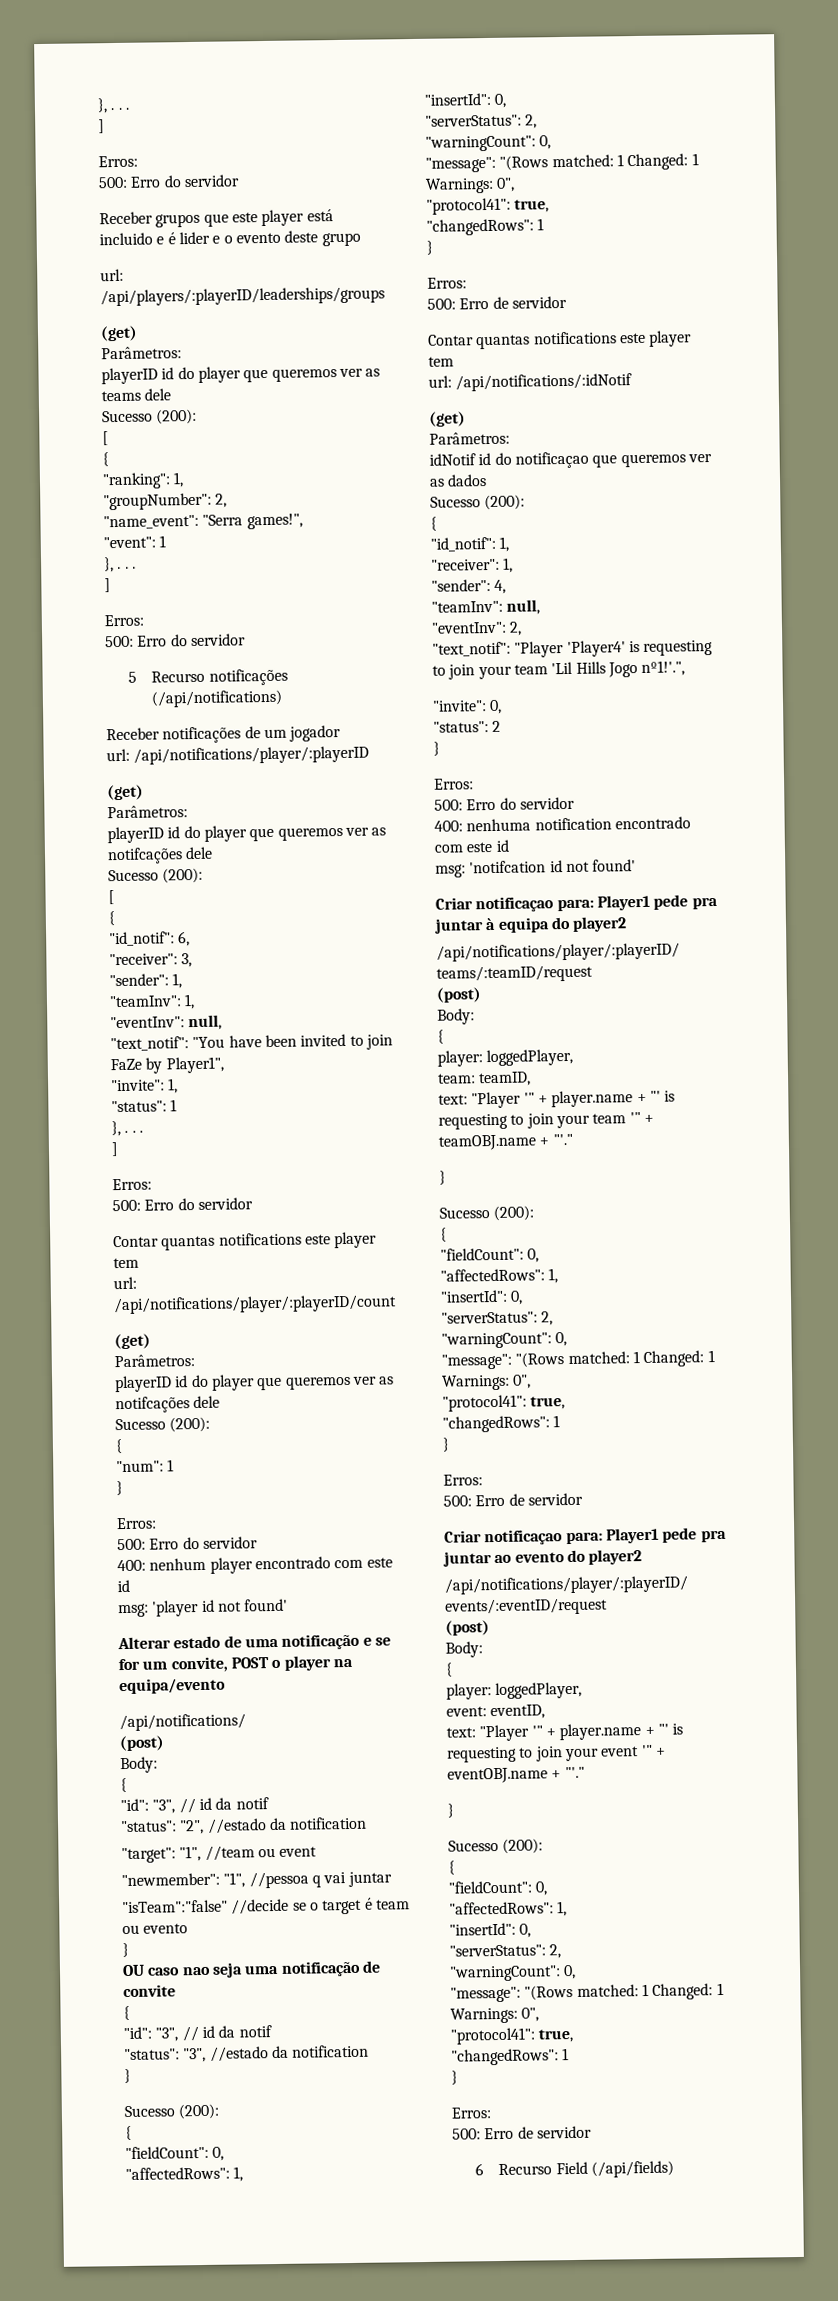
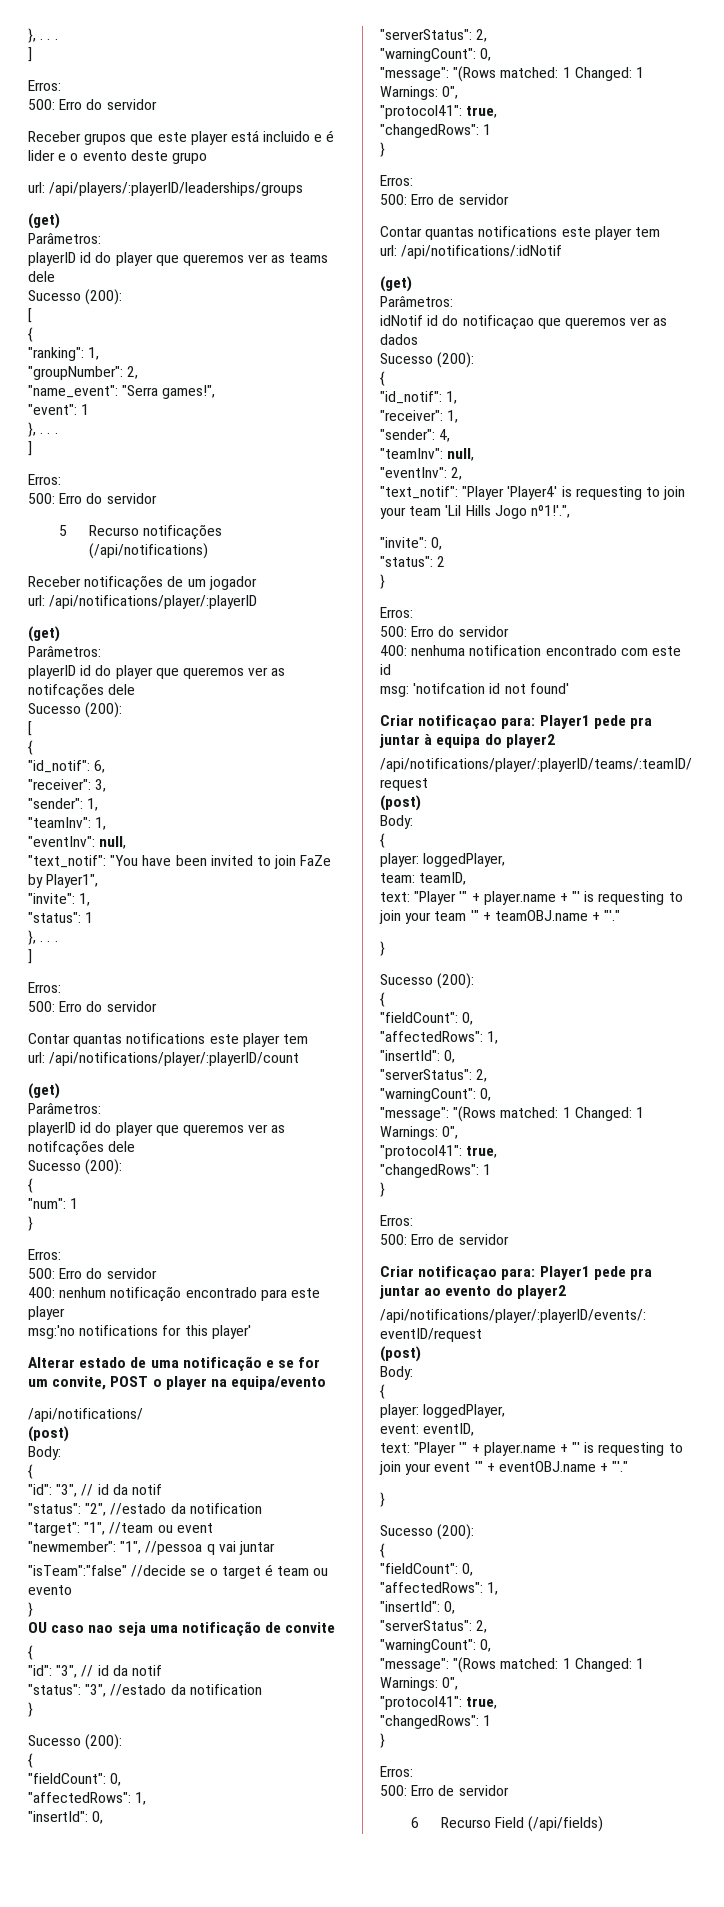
- 400: nenhum player encontrado com este id
- msg: 'player id not found'
+ 400: nenhum notificação encontrado para este player
+ msg:'no notifications for this player'

